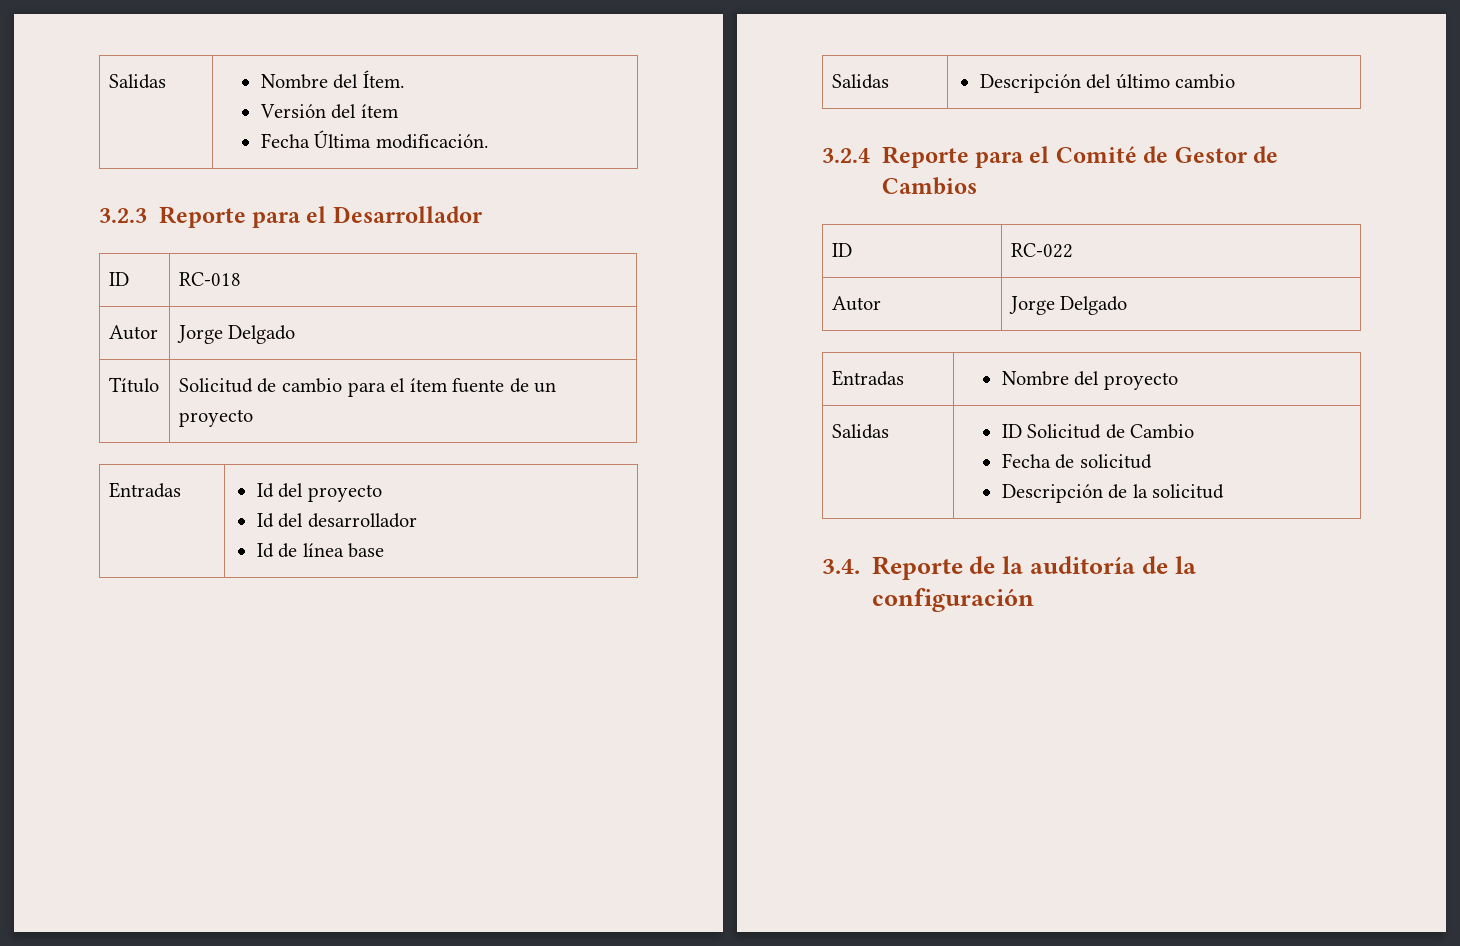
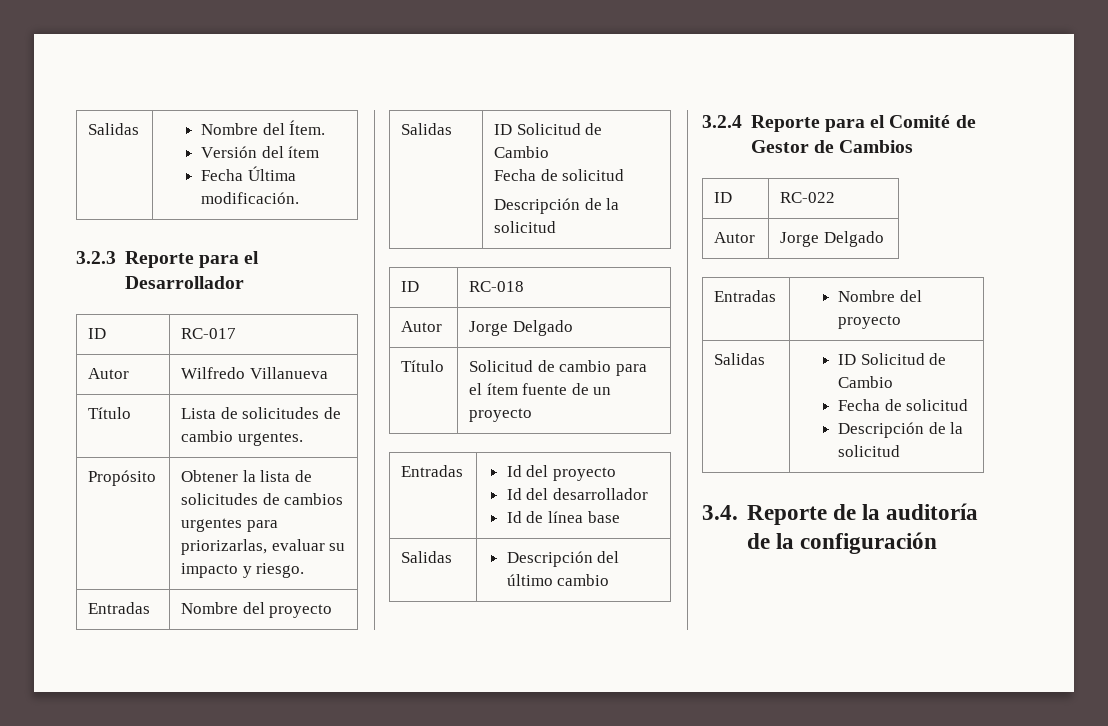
+ ID | RC-017
+ Autor | Wilfredo Villanueva
+ Título | Lista de solicitudes de cambio urgentes.
+ Propósito | Obtener la lista de solicitudes de cambios urgentes para priorizarlas, evaluar su impacto y riesgo.
+ Entradas | Nombre del proyecto
+ Salidas | ID Solicitud de Cambio
+ Fecha de solicitud
+ Descripción de la solicitud

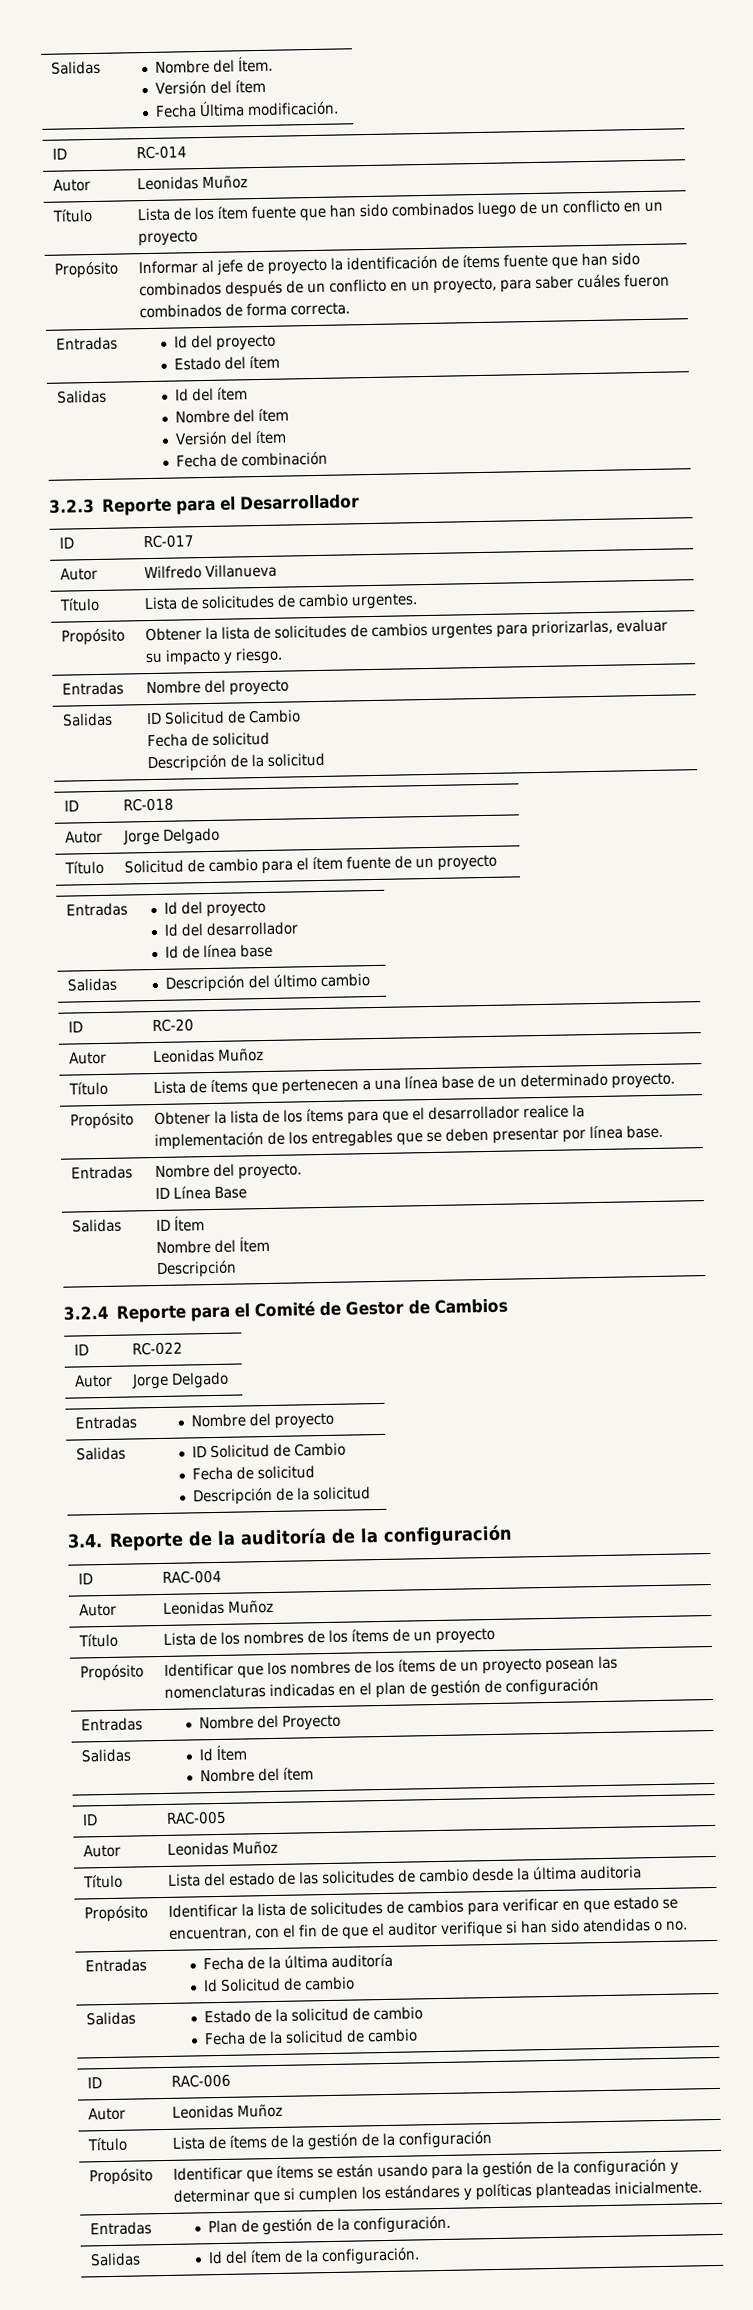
+ ID | RC-014
+ Autor | Leonidas Muñoz
+ Título | Lista de los ítem fuente que han sido combinados luego de un conflicto en un proyecto
+ Propósito | Informar al jefe de proyecto la identificación de ítems fuente que han sido combinados después de un conflicto en un proyecto, para saber cuáles fueron combinados de forma correcta.
+ Entradas | Id del proyecto
+ Estado del ítem
+ Salidas | Id del ítem
+ Nombre del ítem
+ Versión del ítem
+ Fecha de combinación
+ ID | RC-20
+ Autor | Leonidas Muñoz
+ Título | Lista de ítems que pertenecen a una línea base de un determinado proyecto.
+ Propósito | Obtener la lista de los ítems para que el desarrollador realice la implementación de los entregables que se deben presentar por línea base.
+ Entradas | Nombre del proyecto.
+ ID Línea Base
+ Salidas | ID Ítem
+ Nombre del Ítem
+ Descripción
+ ID | RAC-004
+ Autor | Leonidas Muñoz
+ Título | Lista de los nombres de los ítems de un proyecto
+ Propósito | Identificar que los nombres de los ítems de un proyecto posean las nomenclaturas indicadas en el plan de gestión de configuración
+ Entradas | Nombre del Proyecto
+ Salidas | Id Ítem
+ Nombre del ítem
+ ID | RAC-005
+ Autor | Leonidas Muñoz
+ Título | Lista del estado de las solicitudes de cambio desde la última auditoria
+ Propósito | Identificar la lista de solicitudes de cambios para verificar en que estado se encuentran, con el fin de que el auditor verifique si han sido atendidas o no.
+ Entradas | Fecha de la última auditoría
+ Id Solicitud de cambio
+ Salidas | Estado de la solicitud de cambio
+ Fecha de la solicitud de cambio
+ ID | RAC-006
+ Autor | Leonidas Muñoz
+ Título | Lista de ítems de la gestión de la configuración
+ Propósito | Identificar que ítems se están usando para la gestión de la configuración y determinar que si cumplen los estándares y políticas planteadas inicialmente.
+ Entradas | Plan de gestión de la configuración.
+ Salidas | Id del ítem de la configuración.

